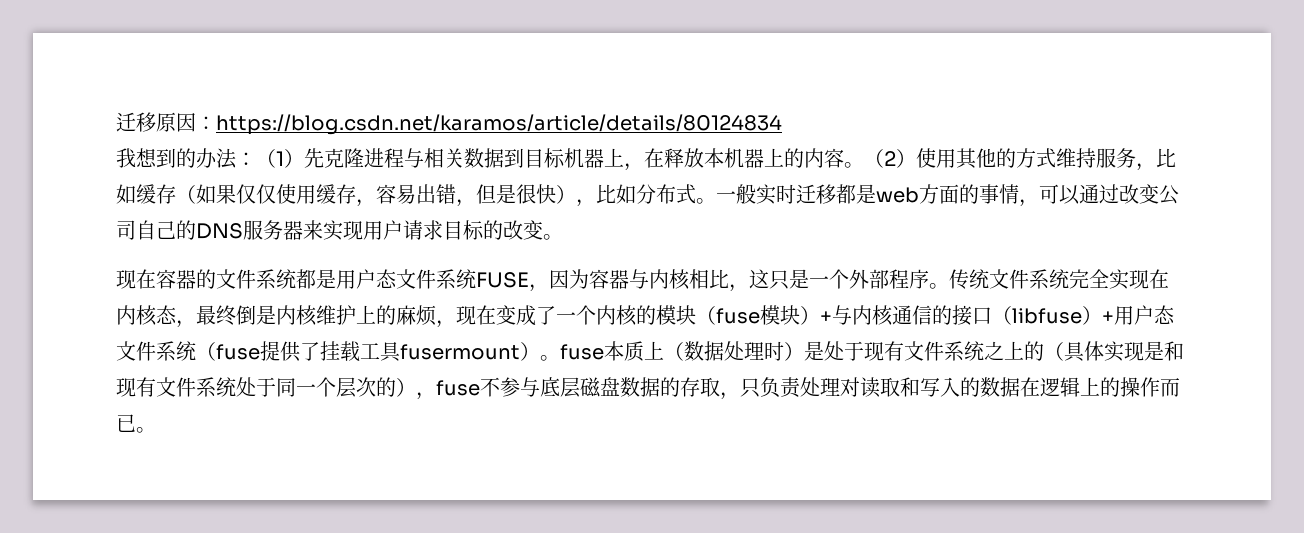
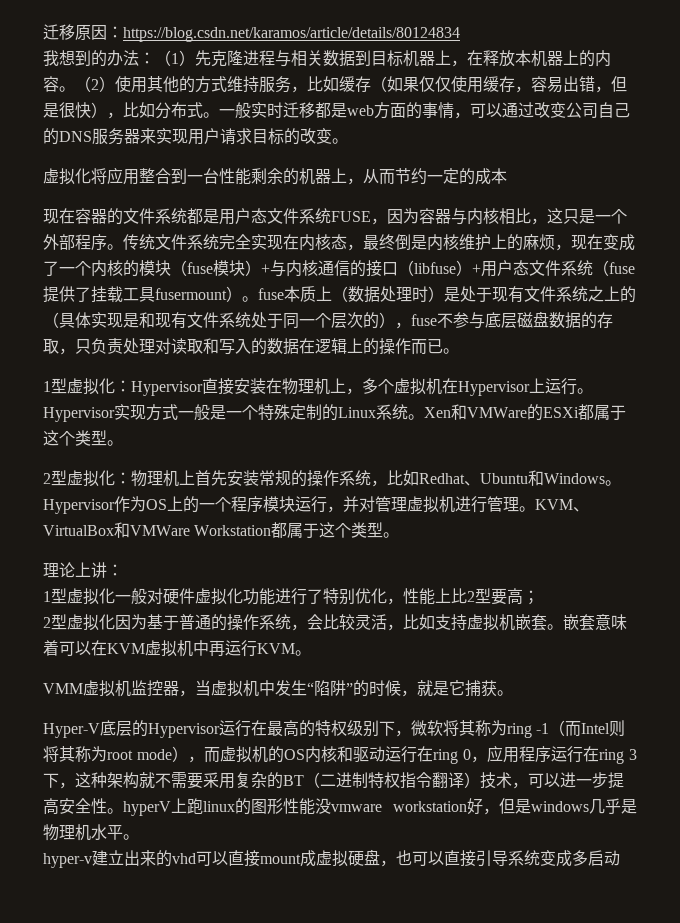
+ 虚拟化将应用整合到一台性能剩余的机器上，从而节约一定的成本
+ 1型虚拟化：Hypervisor直接安装在物理机上，多个虚拟机在Hypervisor上运行。Hypervisor实现方式一般是一个特殊定制的Linux系统。Xen和VMWare的ESXi都属于这个类型。
+ 2型虚拟化：物理机上首先安装常规的操作系统，比如Redhat、Ubuntu和Windows。Hypervisor作为OS上的一个程序模块运行，并对管理虚拟机进行管理。KVM、VirtualBox和VMWare Workstation都属于这个类型。
+ 理论上讲：
+ 1型虚拟化一般对硬件虚拟化功能进行了特别优化，性能上比2型要高；
+ 2型虚拟化因为基于普通的操作系统，会比较灵活，比如支持虚拟机嵌套。嵌套意味着可以在KVM虚拟机中再运行KVM。
+ VMM虚拟机监控器，当虚拟机中发生“陷阱”的时候，就是它捕获。
+ Hyper-V底层的Hypervisor运行在最高的特权级别下，微软将其称为ring -1（而Intel则将其称为root mode），而虚拟机的OS内核和驱动运行在ring 0，应用程序运行在ring 3下，这种架构就不需要采用复杂的BT（二进制特权指令翻译）技术，可以进一步提高安全性。hyperV上跑linux的图形性能没vmware workstation好，但是windows几乎是物理机水平。
+ hyper-v建立出来的vhd可以直接mount成虚拟硬盘，也可以直接引导系统变成多启动

